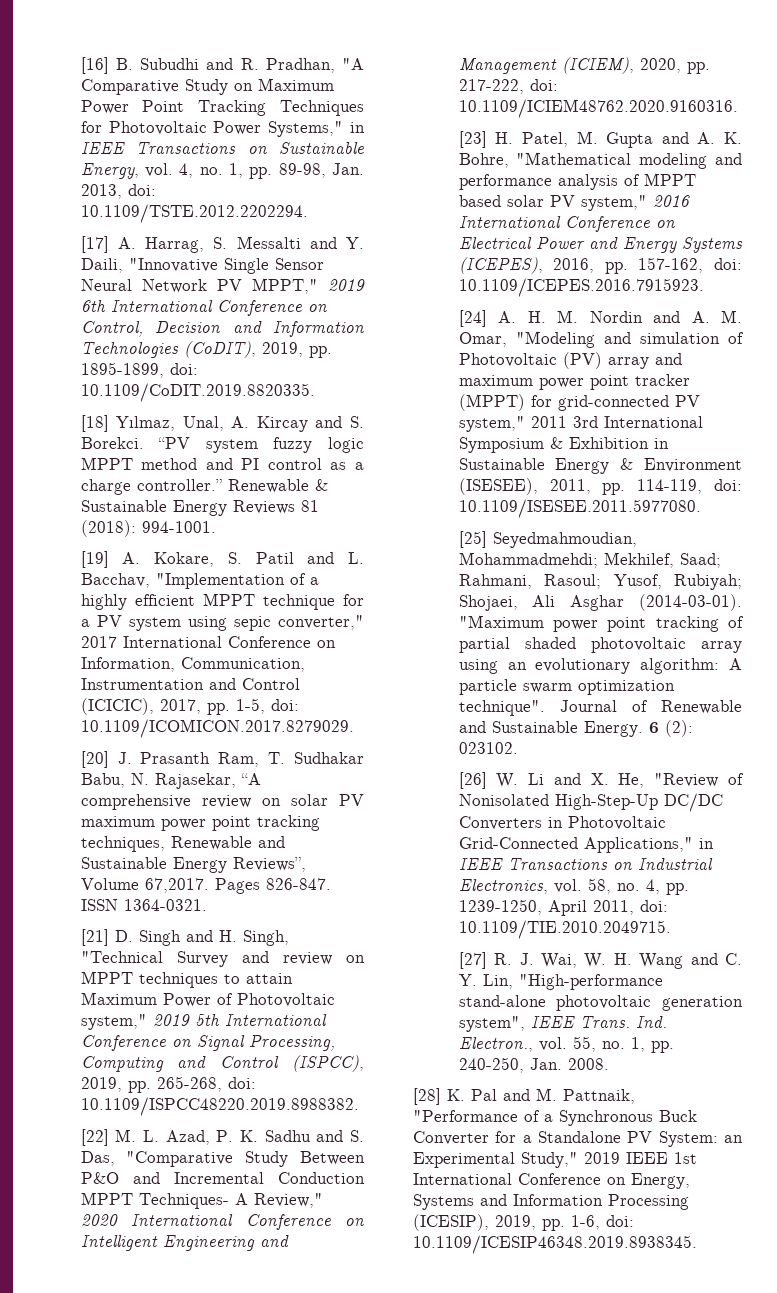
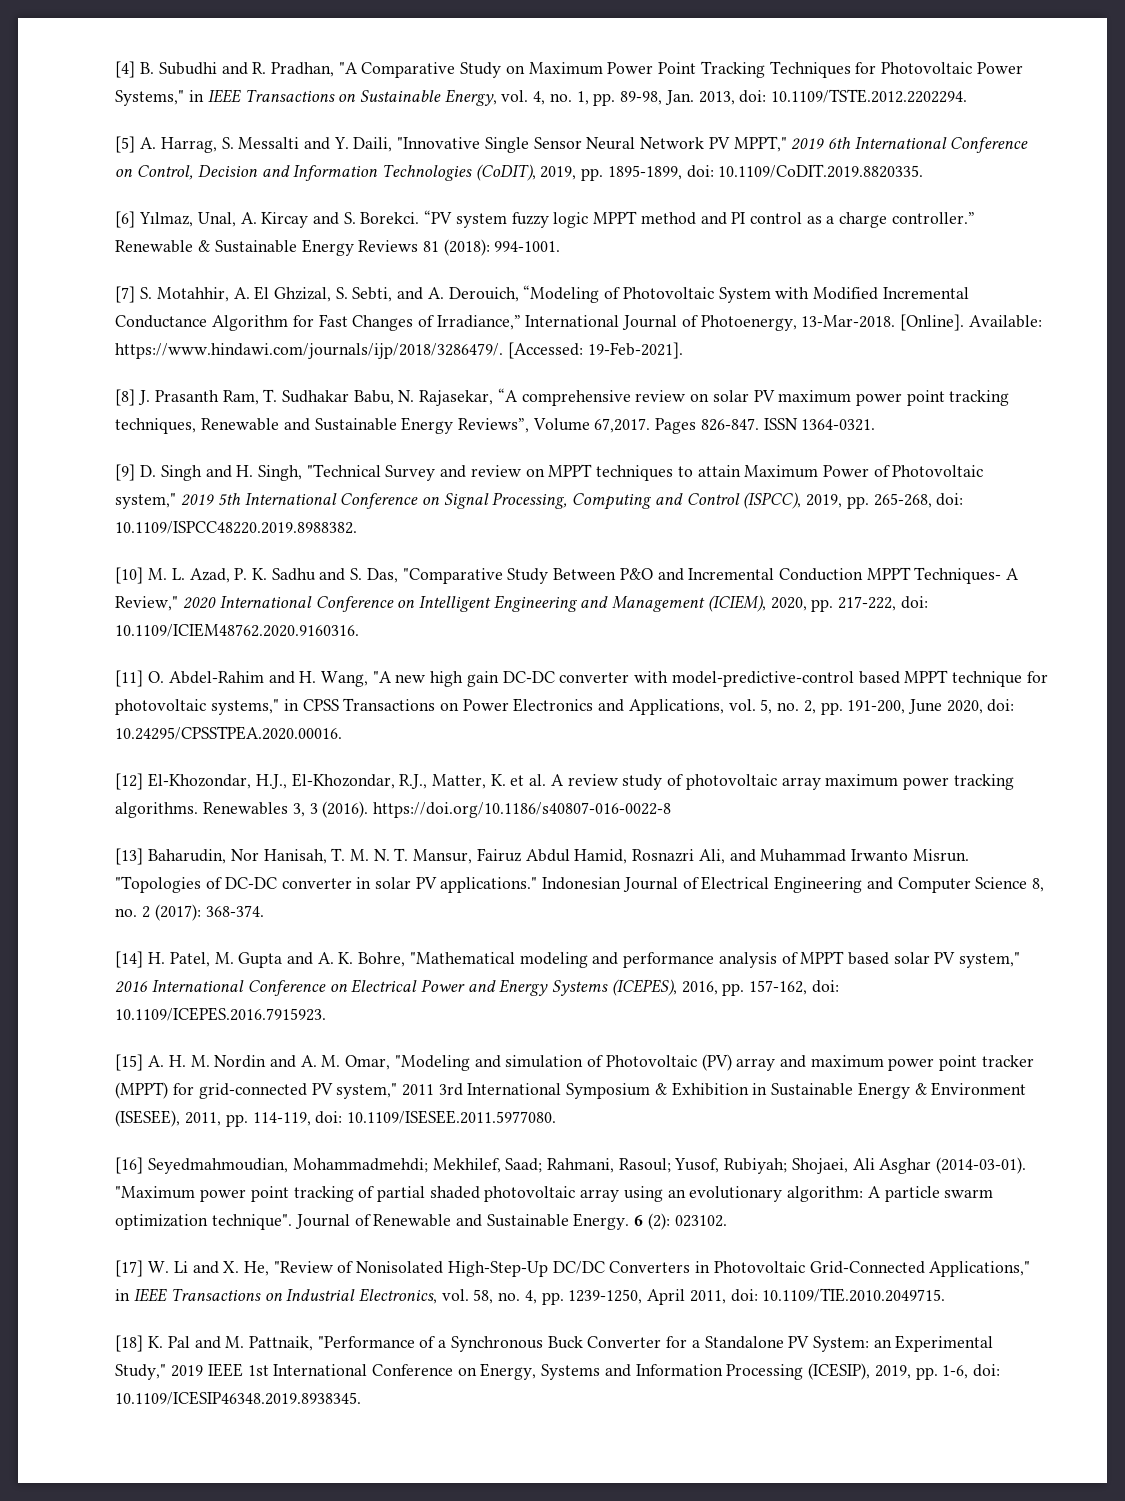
- [16] B. Subudhi and R. Pradhan, "A Comparative Study on Maximum Power Point Tracking Techniques for Photovoltaic Power Systems," in IEEE Transactions on Sustainable Energy, vol. 4, no. 1, pp. 89-98, Jan. 2013, doi: 10.1109/TSTE.2012.2202294.
+ [4] B. Subudhi and R. Pradhan, "A Comparative Study on Maximum Power Point Tracking Techniques for Photovoltaic Power Systems," in IEEE Transactions on Sustainable Energy, vol. 4, no. 1, pp. 89-98, Jan. 2013, doi: 10.1109/TSTE.2012.2202294.
- [17] A. Harrag, S. Messalti and Y. Daili, "Innovative Single Sensor Neural Network PV MPPT," 2019 6th International Conference on Control, Decision and Information Technologies (CoDIT), 2019, pp. 1895-1899, doi: 10.1109/CoDIT.2019.8820335.
+ [5] A. Harrag, S. Messalti and Y. Daili, "Innovative Single Sensor Neural Network PV MPPT," 2019 6th International Conference on Control, Decision and Information Technologies (CoDIT), 2019, pp. 1895-1899, doi: 10.1109/CoDIT.2019.8820335.
- [18] Yılmaz, Unal, A. Kircay and S. Borekci.
+ [6] Yılmaz, Unal, A. Kircay and S. Borekci.
- [19] A. Kokare, S. Patil and L. Bacchav, "Implementation of a highly efficient MPPT technique for a PV system using sepic converter," 2017 International Conference on Information, Communication, Instrumentation and Control (ICICIC), 2017, pp. 1-5, doi: 10.1109/ICOMICON.2017.8279029.
- [20] J. Prasanth Ram, T. Sudhakar Babu, N. Rajasekar, “A comprehensive review on solar PV maximum power point tracking techniques, Renewable and Sustainable Energy Reviews”, Volume 67,2017.
+ [7] S. Motahhir, A. El Ghzizal, S. Sebti, and A. Derouich, “Modeling of Photovoltaic System with Modified Incremental Conductance Algorithm for Fast Changes of Irradiance,” International Journal of Photoenergy, 13-Mar-2018. [Online]. Available: https://www.hindawi.com/journals/ijp/2018/3286479/. [Accessed: 19-Feb-2021].
+ [8] J. Prasanth Ram, T. Sudhakar Babu, N. Rajasekar, “A comprehensive review on solar PV maximum power point tracking techniques, Renewable and Sustainable Energy Reviews”, Volume 67,2017.
- [21] D. Singh and H. Singh, "Technical Survey and review on MPPT techniques to attain Maximum Power of Photovoltaic system," 2019 5th International Conference on Signal Processing, Computing and Control (ISPCC), 2019, pp. 265-268, doi: 10.1109/ISPCC48220.2019.8988382.
+ [9] D. Singh and H. Singh, "Technical Survey and review on MPPT techniques to attain Maximum Power of Photovoltaic system," 2019 5th International Conference on Signal Processing, Computing and Control (ISPCC), 2019, pp. 265-268, doi: 10.1109/ISPCC48220.2019.8988382.
- [22] M. L. Azad, P. K. Sadhu and S. Das, "Comparative Study Between P&O and Incremental Conduction MPPT Techniques- A Review," 2020 International Conference on Intelligent Engineering and Management (ICIEM), 2020, pp. 217-222, doi: 10.1109/ICIEM48762.2020.9160316.
+ [10] M. L. Azad, P. K. Sadhu and S. Das, "Comparative Study Between P&O and Incremental Conduction MPPT Techniques- A Review," 2020 International Conference on Intelligent Engineering and Management (ICIEM), 2020, pp. 217-222, doi: 10.1109/ICIEM48762.2020.9160316.
- [23] H. Patel, M. Gupta and A. K. Bohre, "Mathematical modeling and performance analysis of MPPT based solar PV system," 2016 International Conference on Electrical Power and Energy Systems (ICEPES), 2016, pp. 157-162, doi: 10.1109/ICEPES.2016.7915923.
+ [11] O. Abdel-Rahim and H. Wang, "A new high gain DC-DC converter with model-predictive-control based MPPT technique for photovoltaic systems," in CPSS Transactions on Power Electronics and Applications, vol. 5, no. 2, pp. 191-200, June 2020, doi: 10.24295/CPSSTPEA.2020.00016.
+ [12] El-Khozondar, H.J., El-Khozondar, R.J., Matter, K. et al. A review study of photovoltaic array maximum power tracking algorithms. Renewables 3, 3 (2016). https://doi.org/10.1186/s40807-016-0022-8
+ [13] Baharudin, Nor Hanisah, T. M. N. T. Mansur, Fairuz Abdul Hamid, Rosnazri Ali, and Muhammad Irwanto Misrun. "Topologies of DC-DC converter in solar PV applications." Indonesian Journal of Electrical Engineering and Computer Science 8, no. 2 (2017): 368-374.
+ [14] H. Patel, M. Gupta and A. K. Bohre, "Mathematical modeling and performance analysis of MPPT based solar PV system," 2016 International Conference on Electrical Power and Energy Systems (ICEPES), 2016, pp. 157-162, doi: 10.1109/ICEPES.2016.7915923.
- [24] A. H. M. Nordin and A. M. Omar, "Modeling and simulation of Photovoltaic (PV) array and maximum power point tracker (MPPT) for grid-connected PV system," 2011 3rd International Symposium & Exhibition in Sustainable Energy & Environment (ISESEE), 2011, pp. 114-119, doi: 10.1109/ISESEE.2011.5977080.
+ [15] A. H. M. Nordin and A. M. Omar, "Modeling and simulation of Photovoltaic (PV) array and maximum power point tracker (MPPT) for grid-connected PV system," 2011 3rd International Symposium & Exhibition in Sustainable Energy & Environment (ISESEE), 2011, pp. 114-119, doi: 10.1109/ISESEE.2011.5977080.
- [25] Seyedmahmoudian, Mohammadmehdi; Mekhilef, Saad; Rahmani, Rasoul; Yusof, Rubiyah; Shojaei, Ali Asghar (2014-03-01).
+ [16] Seyedmahmoudian, Mohammadmehdi; Mekhilef, Saad; Rahmani, Rasoul; Yusof, Rubiyah; Shojaei, Ali Asghar (2014-03-01).
- [26] W. Li and X. He, "Review of Nonisolated High-Step-Up DC/DC Converters in Photovoltaic Grid-Connected Applications," in IEEE Transactions on Industrial Electronics, vol. 58, no. 4, pp. 1239-1250, April 2011, doi: 10.1109/TIE.2010.2049715.
+ [17] W. Li and X. He, "Review of Nonisolated High-Step-Up DC/DC Converters in Photovoltaic Grid-Connected Applications," in IEEE Transactions on Industrial Electronics, vol. 58, no. 4, pp. 1239-1250, April 2011, doi: 10.1109/TIE.2010.2049715.
- [27] R. J. Wai, W. H. Wang and C. Y. Lin, "High-performance stand-alone photovoltaic generation system", IEEE Trans. Ind. Electron., vol. 55, no. 1, pp. 240-250, Jan. 2008.
- [28] K. Pal and M. Pattnaik, "Performance of a Synchronous Buck Converter for a Standalone PV System: an Experimental Study," 2019 IEEE 1st International Conference on Energy, Systems and Information Processing (ICESIP), 2019, pp. 1-6, doi: 10.1109/ICESIP46348.2019.8938345.
+ [18] K. Pal and M. Pattnaik, "Performance of a Synchronous Buck Converter for a Standalone PV System: an Experimental Study," 2019 IEEE 1st International Conference on Energy, Systems and Information Processing (ICESIP), 2019, pp. 1-6, doi: 10.1109/ICESIP46348.2019.8938345.

